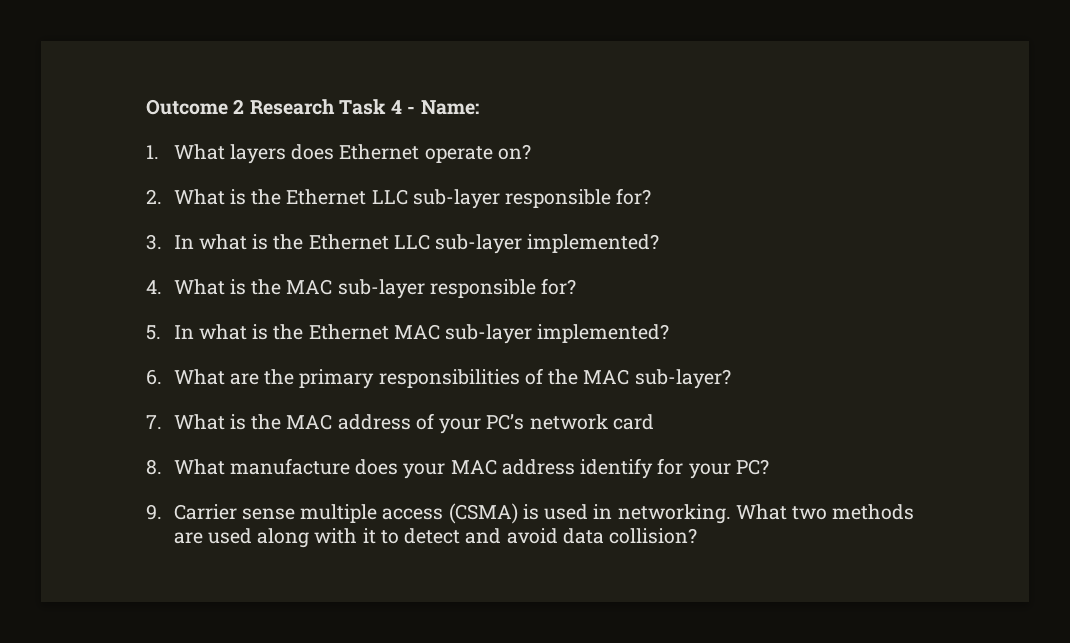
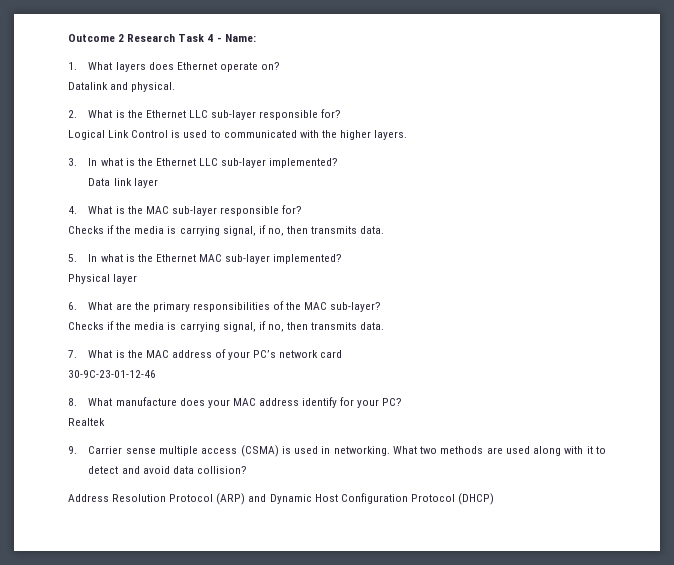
+ Datalink and physical.
+ Logical Link Control is used to communicated with the higher layers.
+ Data link layer
  4. What is the MAC sub-layer responsible for?
+ Checks if the media is carrying signal, if no, then transmits data.
+ Physical layer
  6. What are the primary responsibilities of the MAC sub-layer?
+ Checks if the media is carrying signal, if no, then transmits data.
+ 30-9C-23-01-12-46
+ Realtek
+ Address Resolution Protocol (ARP) and Dynamic Host Configuration Protocol (DHCP)

